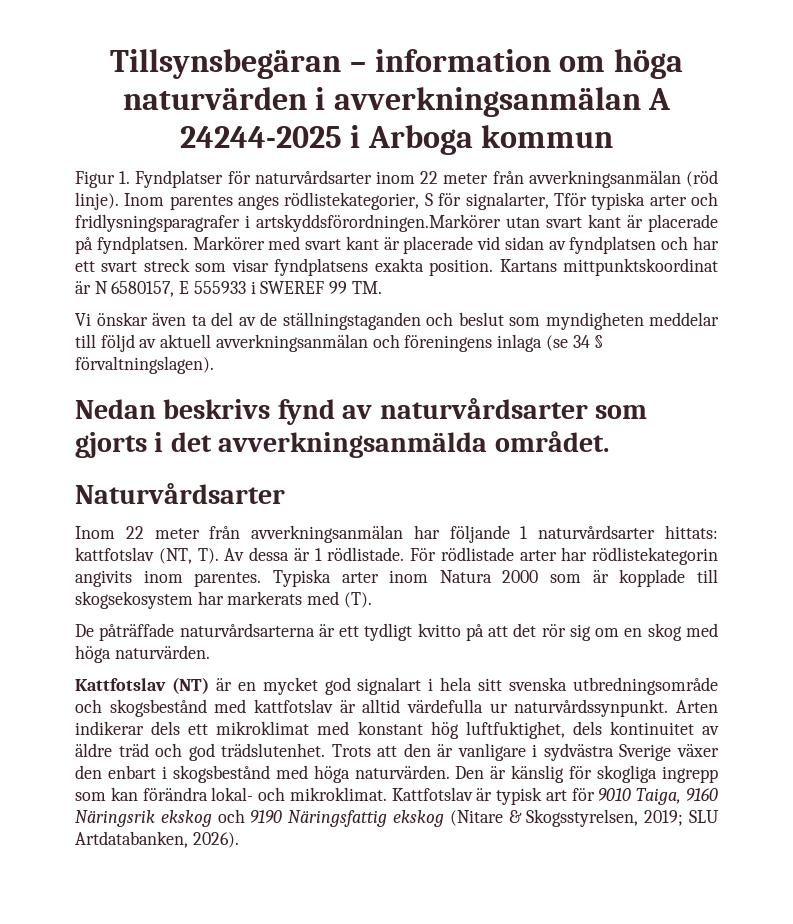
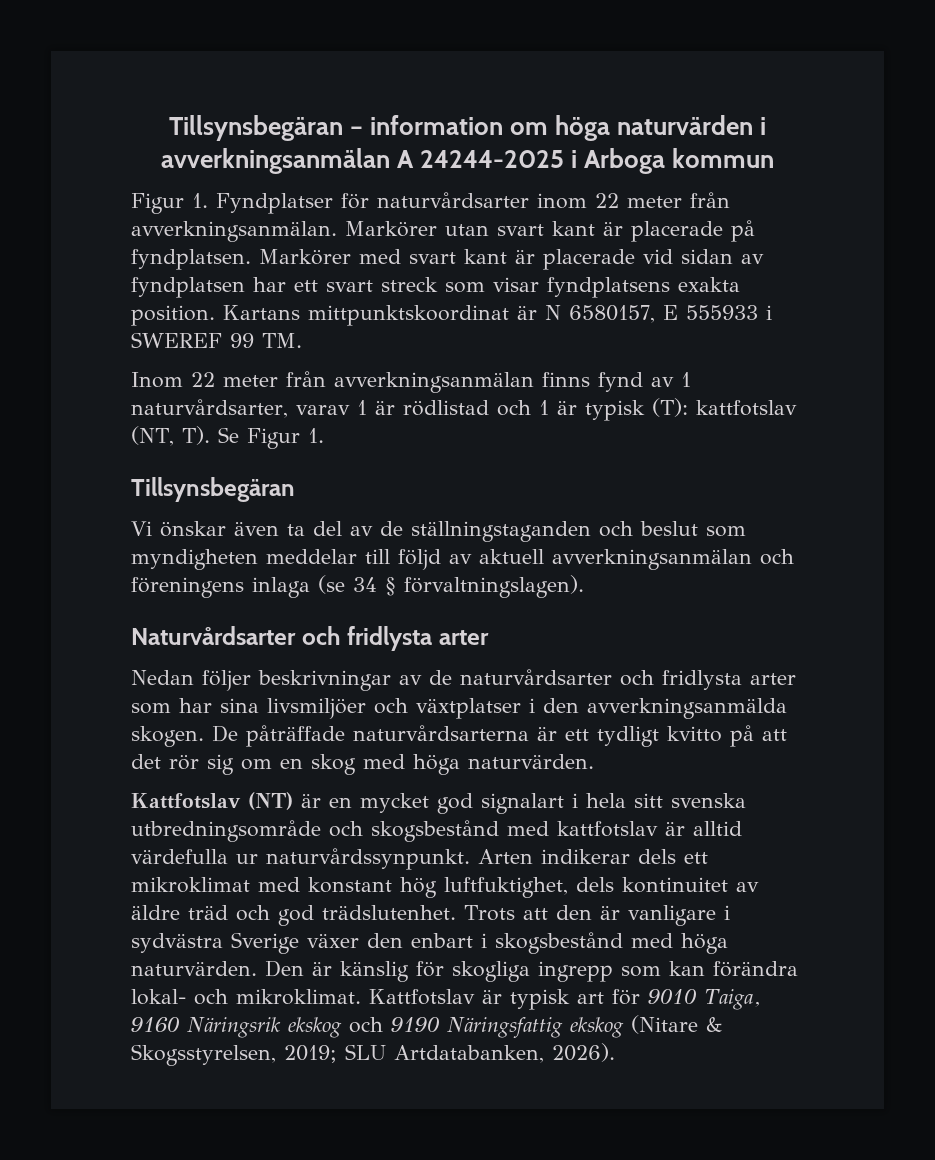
- Figur 1. Fyndplatser för naturvårdsarter inom 22 meter från avverkningsanmälan (röd linje). Inom parentes anges rödlistekategorier, S för signalarter, Tför typiska arter och fridlysningsparagrafer i artskyddsförordningen.Markörer utan svart kant är placerade på fyndplatsen.
+ Figur 1. Fyndplatser för naturvårdsarter inom 22 meter från avverkningsanmälan. Markörer utan svart kant är placerade på fyndplatsen.
- Markörer med svart kant är placerade vid sidan av fyndplatsen och har ett svart streck som visar fyndplatsens exakta position.
+ Markörer med svart kant är placerade vid sidan av fyndplatsen har ett svart streck som visar fyndplatsens exakta position.
+ Inom 22 meter från avverkningsanmälan finns fynd av 1 naturvårdsarter, varav 1 är rödlistad och 1 är typisk (T): kattfotslav (NT, T). Se Figur 1.
+ Tillsynsbegäran
- Nedan beskrivs fynd av naturvårdsarter som gjorts i det avverkningsanmälda området.
- Naturvårdsarter
- Inom 22 meter från avverkningsanmälan har följande 1 naturvårdsarter hittats: kattfotslav (NT, T). Av dessa är 1 rödlistade. För rödlistade arter har rödlistekategorin angivits inom parentes. Typiska arter inom Natura 2000 som är kopplade till skogsekosystem har markerats med (T).
- De påträffade naturvårdsarterna är ett tydligt kvitto på att det rör sig om en skog med höga naturvärden.
+ Naturvårdsarter och fridlysta arter
+ Nedan följer beskrivningar av de naturvårdsarter och fridlysta arter som har sina livsmiljöer och växtplatser i den avverkningsanmälda skogen. De påträffade naturvårdsarterna är ett tydligt kvitto på att det rör sig om en skog med höga naturvärden.

